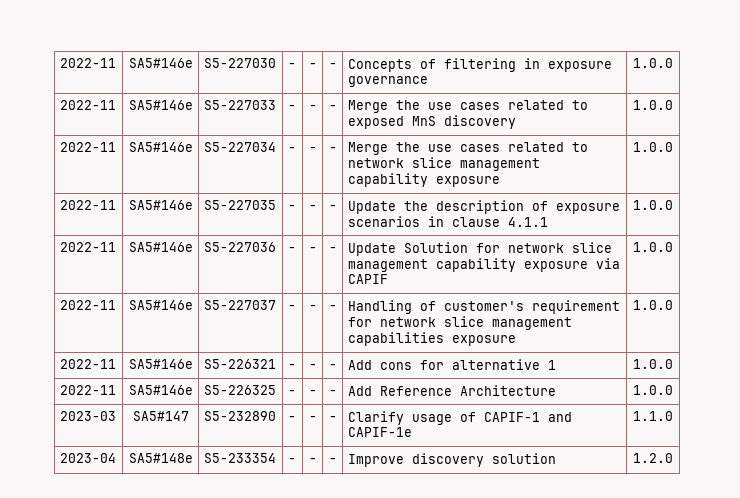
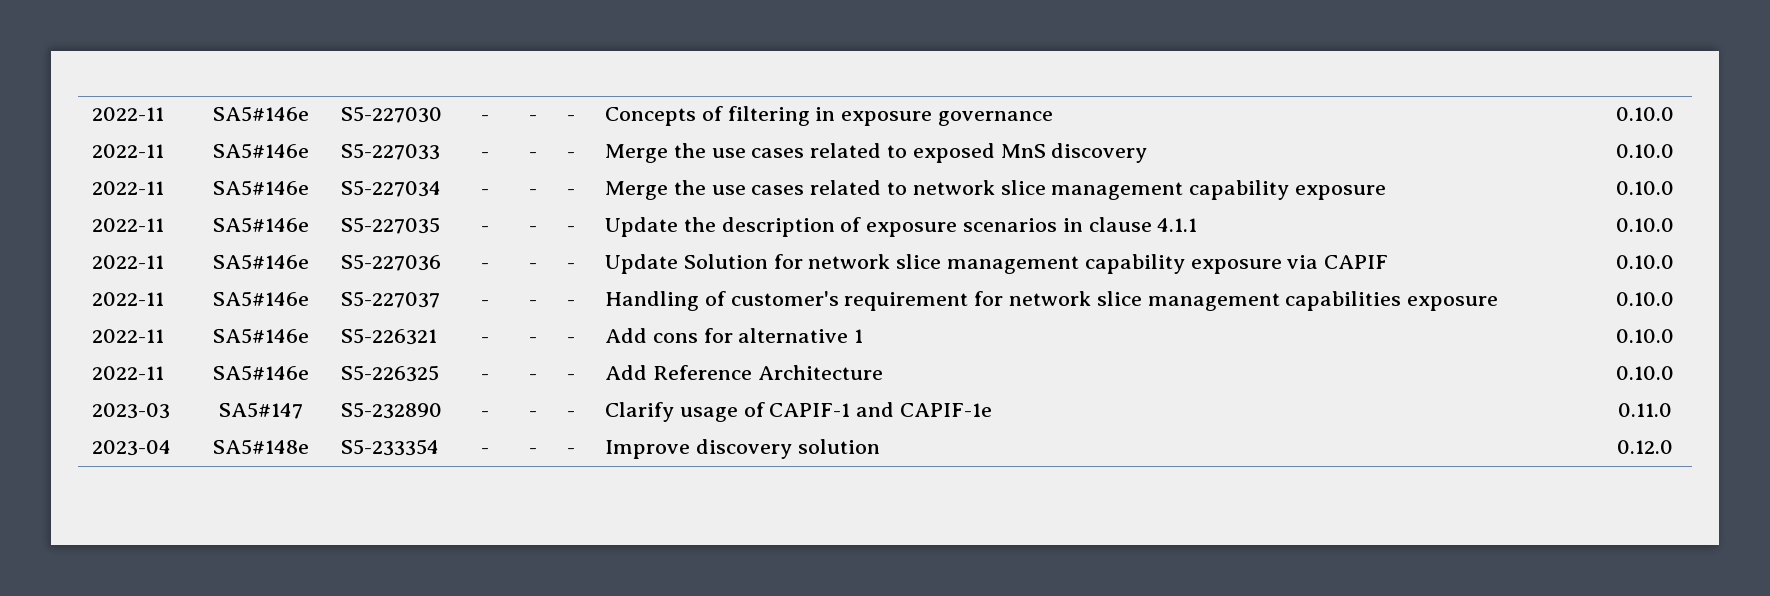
- 2022-11 | SA5#146e | S5-227030 | - | - | - | Concepts of filtering in exposure governance | 1.0.0
+ 2022-11 | SA5#146e | S5-227030 | - | - | - | Concepts of filtering in exposure governance | 0.10.0
- 2022-11 | SA5#146e | S5-227033 | - | - | - | Merge the use cases related to exposed MnS discovery | 1.0.0
+ 2022-11 | SA5#146e | S5-227033 | - | - | - | Merge the use cases related to exposed MnS discovery | 0.10.0
- 2022-11 | SA5#146e | S5-227034 | - | - | - | Merge the use cases related to network slice management capability exposure | 1.0.0
+ 2022-11 | SA5#146e | S5-227034 | - | - | - | Merge the use cases related to network slice management capability exposure | 0.10.0
- 2022-11 | SA5#146e | S5-227035 | - | - | - | Update the description of exposure scenarios in clause 4.1.1 | 1.0.0
+ 2022-11 | SA5#146e | S5-227035 | - | - | - | Update the description of exposure scenarios in clause 4.1.1 | 0.10.0
- 2022-11 | SA5#146e | S5-227036 | - | - | - | Update Solution for network slice management capability exposure via CAPIF | 1.0.0
+ 2022-11 | SA5#146e | S5-227036 | - | - | - | Update Solution for network slice management capability exposure via CAPIF | 0.10.0
- 2022-11 | SA5#146e | S5-227037 | - | - | - | Handling of customer's requirement for network slice management capabilities exposure | 1.0.0
+ 2022-11 | SA5#146e | S5-227037 | - | - | - | Handling of customer's requirement for network slice management capabilities exposure | 0.10.0
- 2022-11 | SA5#146e | S5-226321 | - | - | - | Add cons for alternative 1 | 1.0.0
+ 2022-11 | SA5#146e | S5-226321 | - | - | - | Add cons for alternative 1 | 0.10.0
- 2022-11 | SA5#146e | S5-226325 | - | - | - | Add Reference Architecture | 1.0.0
+ 2022-11 | SA5#146e | S5-226325 | - | - | - | Add Reference Architecture | 0.10.0
- 2023-03 | SA5#147 | S5-232890 | - | - | - | Clarify usage of CAPIF-1 and CAPIF-1e | 1.1.0
+ 2023-03 | SA5#147 | S5-232890 | - | - | - | Clarify usage of CAPIF-1 and CAPIF-1e | 0.11.0
- 2023-04 | SA5#148e | S5-233354 | - | - | - | Improve discovery solution | 1.2.0
+ 2023-04 | SA5#148e | S5-233354 | - | - | - | Improve discovery solution | 0.12.0

